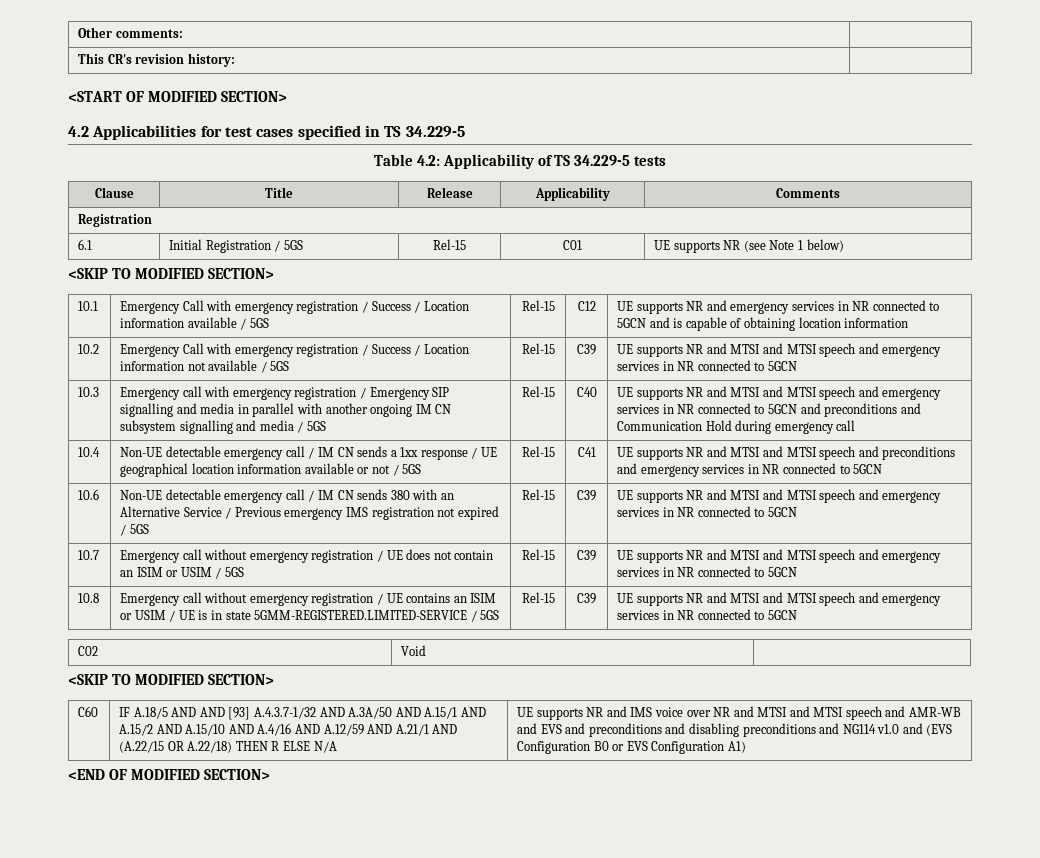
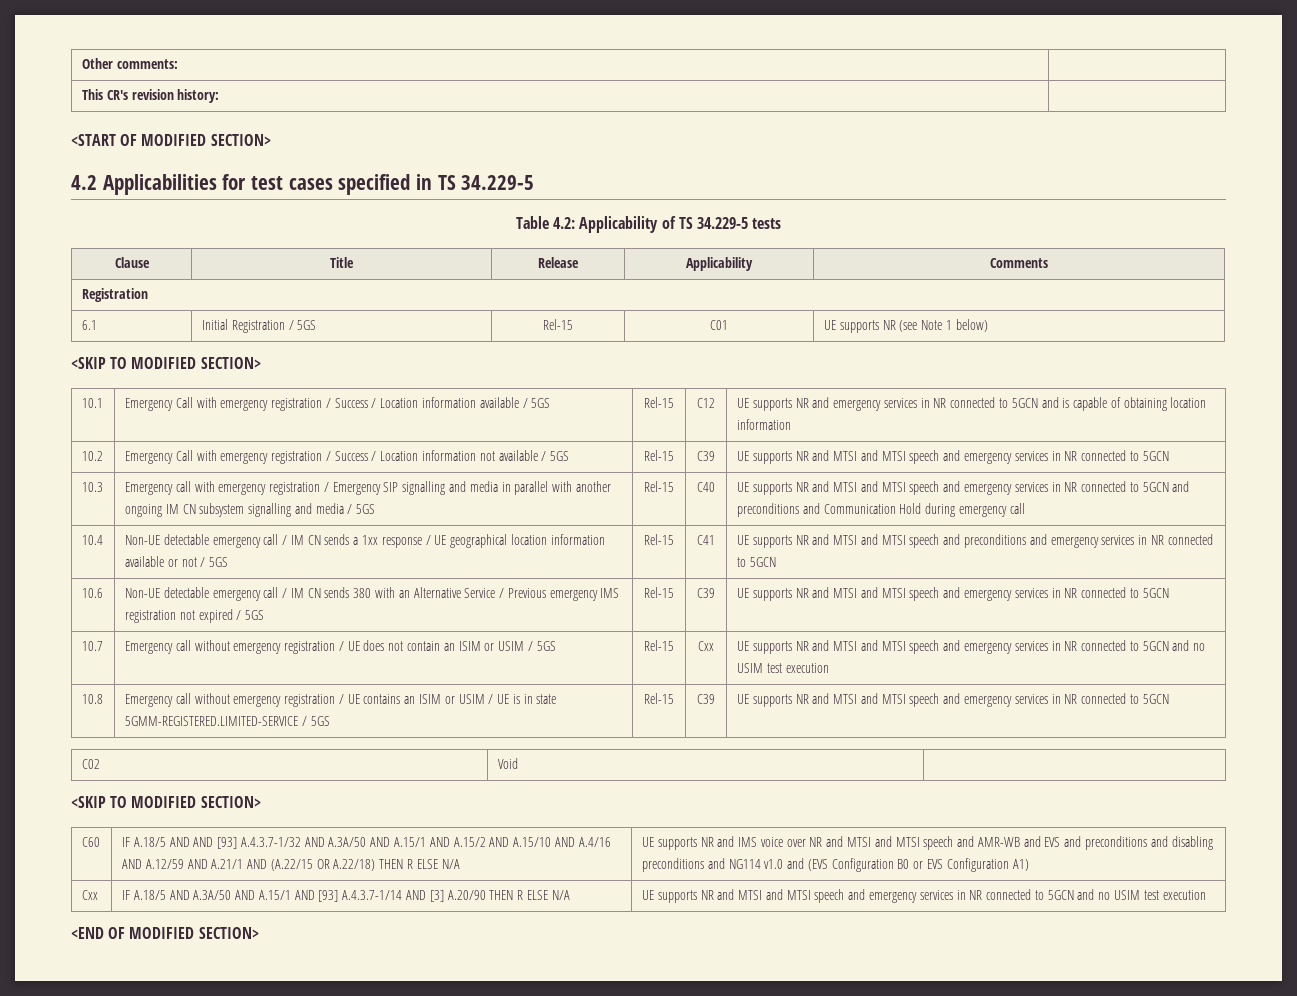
- 10.7 | Emergency call without emergency registration / UE does not contain an ISIM or USIM / 5GS | Rel-15 | C39 | UE supports NR and MTSI and MTSI speech and emergency services in NR connected to 5GCN
+ 10.7 | Emergency call without emergency registration / UE does not contain an ISIM or USIM / 5GS | Rel-15 | Cxx | UE supports NR and MTSI and MTSI speech and emergency services in NR connected to 5GCN and no USIM test execution
+ Cxx | IF A.18/5 AND A.3A/50 AND A.15/1 AND [93] A.4.3.7-1/14 AND [3] A.20/90 THEN R ELSE N/A | UE supports NR and MTSI and MTSI speech and emergency services in NR connected to 5GCN and no USIM test execution

